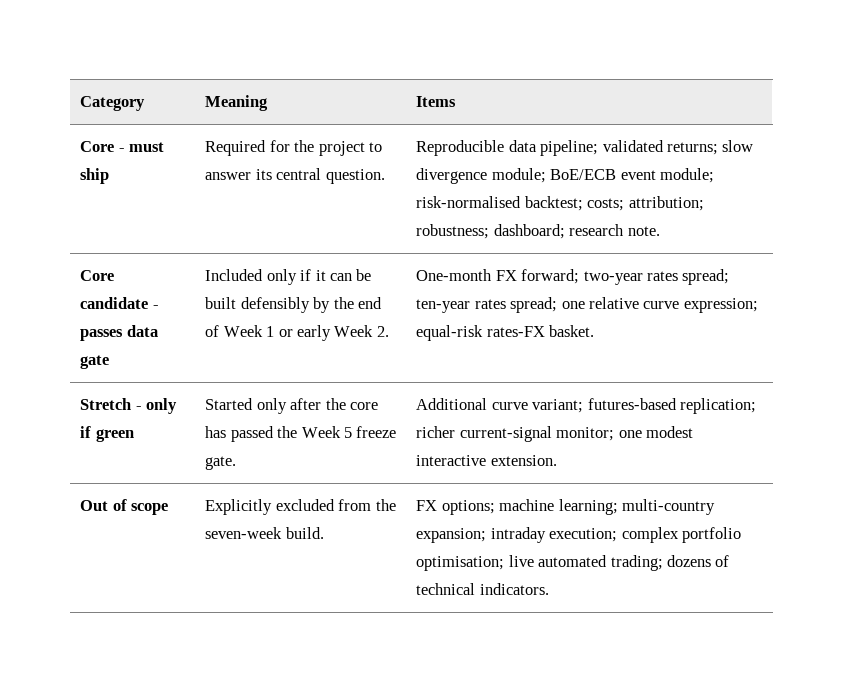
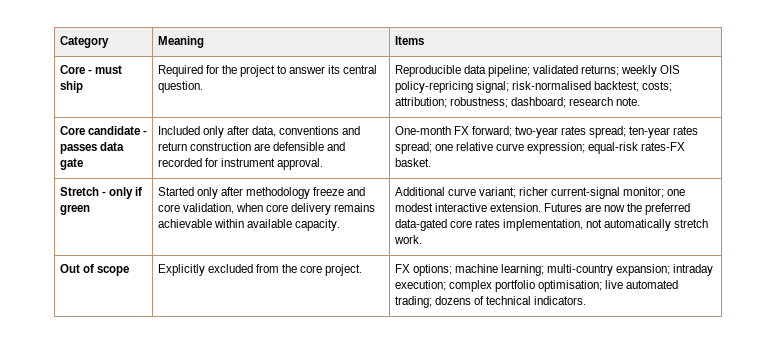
- Core - must ship | Required for the project to answer its central question. | Reproducible data pipeline; validated returns; slow divergence module; BoE/ECB event module; risk-normalised backtest; costs; attribution; robustness; dashboard; research note.
+ Core - must ship | Required for the project to answer its central question. | Reproducible data pipeline; validated returns; weekly OIS policy-repricing signal; risk-normalised backtest; costs; attribution; robustness; dashboard; research note.
- Core candidate - passes data gate | Included only if it can be built defensibly by the end of Week 1 or early Week 2. | One-month FX forward; two-year rates spread; ten-year rates spread; one relative curve expression; equal-risk rates-FX basket.
+ Core candidate - passes data gate | Included only after data, conventions and return construction are defensible and recorded for instrument approval. | One-month FX forward; two-year rates spread; ten-year rates spread; one relative curve expression; equal-risk rates-FX basket.
- Started only after the core has passed the Week 5 freeze gate.
+ Started only after methodology freeze and core validation, when core delivery remains achievable within available capacity.
- Additional curve variant; futures-based replication; richer current-signal monitor; one modest interactive extension.
+ Additional curve variant; richer current-signal monitor; one modest interactive extension. Futures are now the preferred data-gated core rates implementation, not automatically stretch work.
- Out of scope | Explicitly excluded from the seven-week build. | FX options; machine learning; multi-country expansion; intraday execution; complex portfolio optimisation; live automated trading; dozens of technical indicators.
+ Out of scope | Explicitly excluded from the core project. | FX options; machine learning; multi-country expansion; intraday execution; complex portfolio optimisation; live automated trading; dozens of technical indicators.

